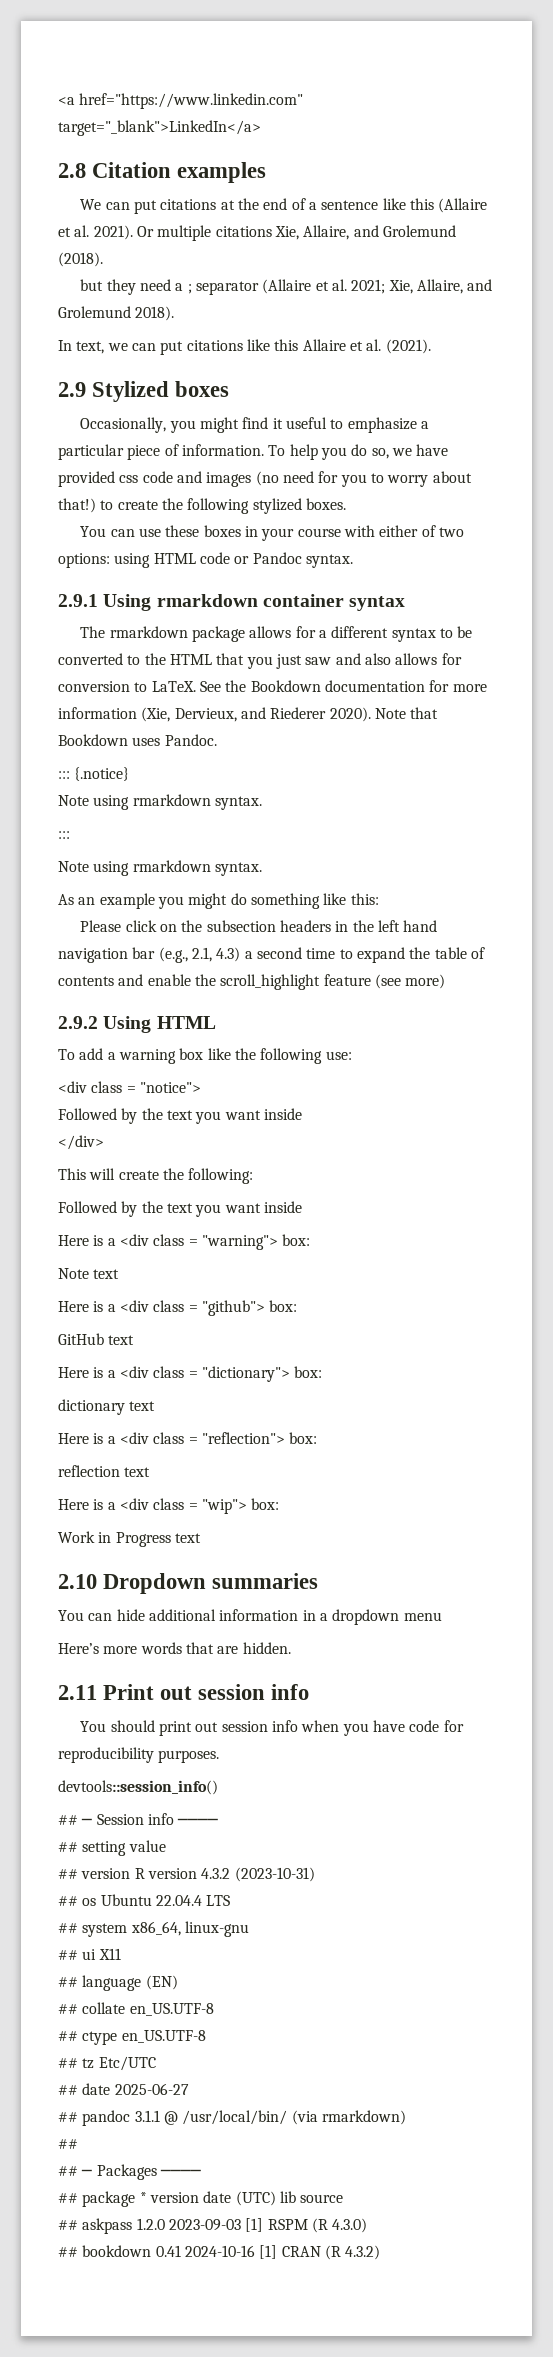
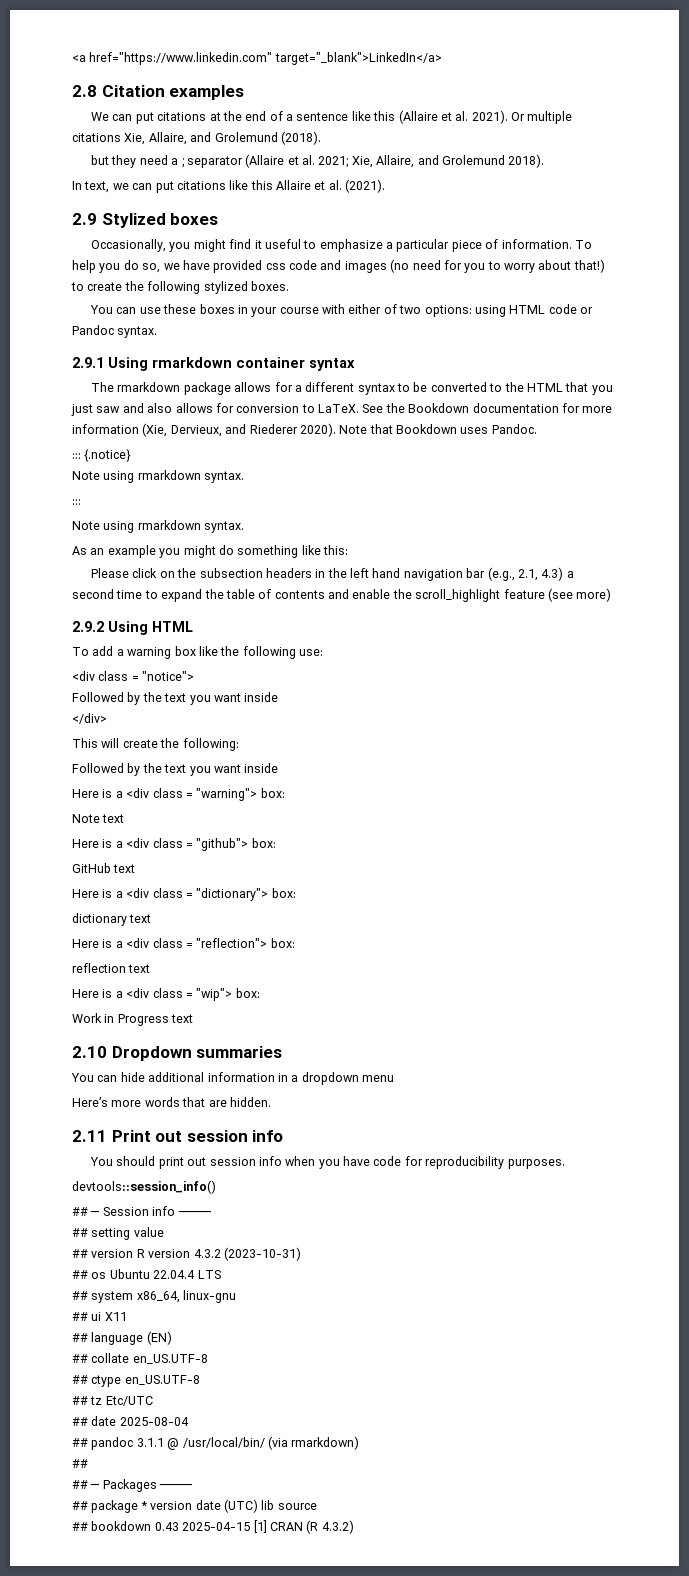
- ## date 2025-06-27
+ ## date 2025-08-04
- ## askpass 1.2.0 2023-09-03 [1] RSPM (R 4.3.0)
- ## bookdown 0.41 2024-10-16 [1] CRAN (R 4.3.2)
+ ## bookdown 0.43 2025-04-15 [1] CRAN (R 4.3.2)

